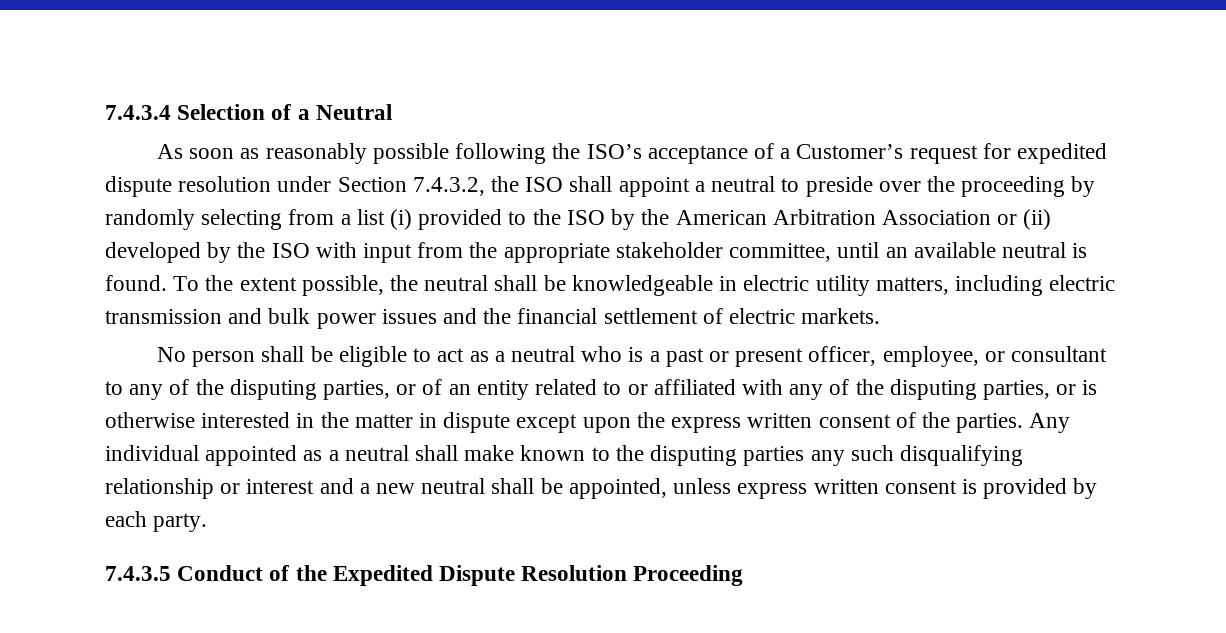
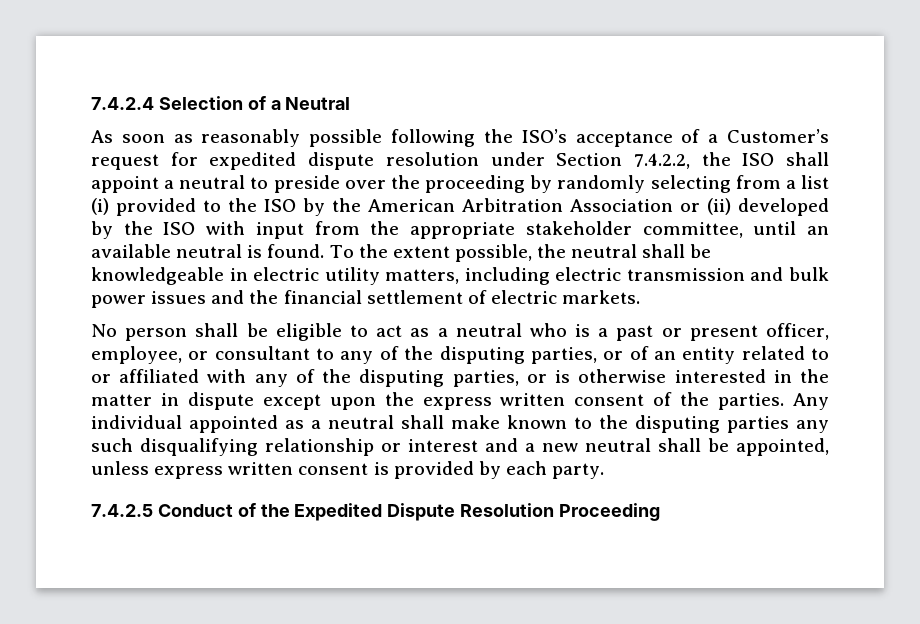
- 7.4.3.4 Selection of a Neutral
+ 7.4.2.4 Selection of a Neutral
- As soon as reasonably possible following the ISO’s acceptance of a Customer’s request for expedited dispute resolution under Section 7.4.3.2, the ISO shall appoint a neutral to preside over the proceeding by randomly selecting from a list (i) provided to the ISO by the American Arbitration Association or (ii) developed by the ISO with input from the appropriate stakeholder committee, until an available neutral is found.
+ As soon as reasonably possible following the ISO’s acceptance of a Customer’s request for expedited dispute resolution under Section 7.4.2.2, the ISO shall appoint a neutral to preside over the proceeding by randomly selecting from a list (i) provided to the ISO by the American Arbitration Association or (ii) developed by the ISO with input from the appropriate stakeholder committee, until an available neutral is found.
- 7.4.3.5 Conduct of the Expedited Dispute Resolution Proceeding
+ 7.4.2.5 Conduct of the Expedited Dispute Resolution Proceeding

